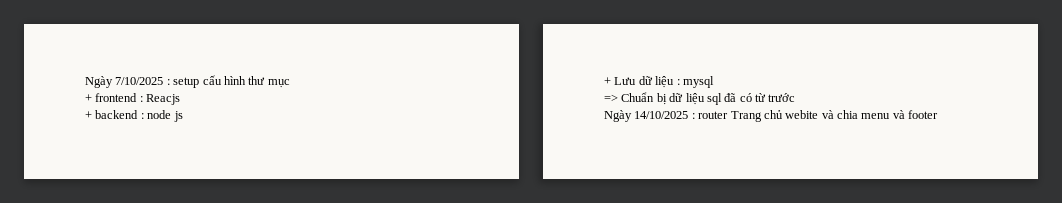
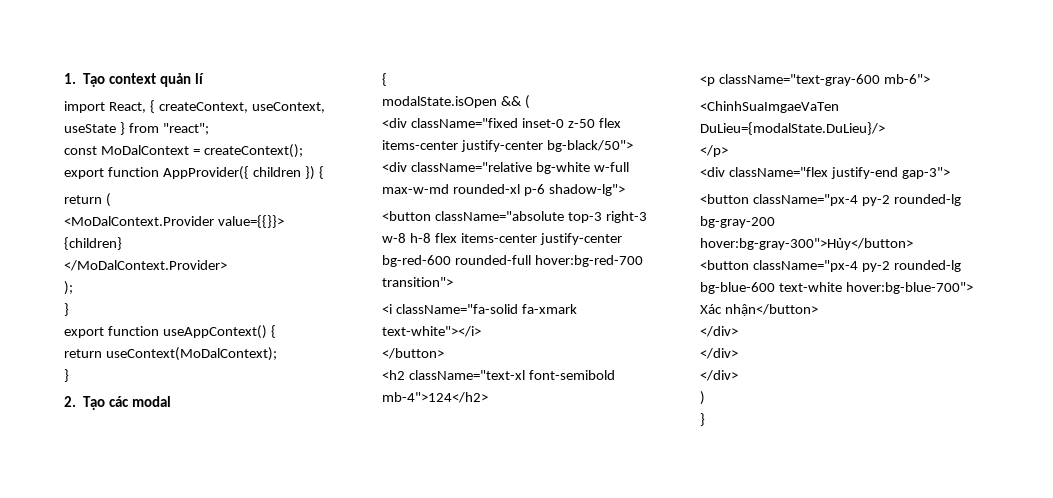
- Ngày 7/10/2025 : setup cấu hình thư mục
- + frontend : Reacjs
- + backend : node js
- + Lưu dữ liệu : mysql
- => Chuẩn bị dữ liệu sql đã có từ trước
- Ngày 14/10/2025 : router Trang chủ webite và chia menu và footer
+ 1. Tạo context quản lí
+ import React, { createContext, useContext, useState } from "react";
+ const MoDalContext = createContext();
+ export function AppProvider({ children }) {
+ return (
+ <MoDalContext.Provider value={{}}>
+ {children}
+ </MoDalContext.Provider>
+ );
+ }
+ export function useAppContext() {
+ return useContext(MoDalContext);
+ }
+ 2. Tạo các modal
+ {
+ modalState.isOpen && (
+ <div className="fixed inset-0 z-50 flex items-center justify-center bg-black/50">
+ <div className="relative bg-white w-full max-w-md rounded-xl p-6 shadow-lg">
+ <button className="absolute top-3 right-3 w-8 h-8 flex items-center justify-center bg-red-600 rounded-full hover:bg-red-700 transition">
+ <i className="fa-solid fa-xmark text-white"></i>
+ </button>
+ <h2 className="text-xl font-semibold mb-4">124</h2>
+ <p className="text-gray-600 mb-6">
+ <ChinhSuaImgaeVaTen DuLieu={modalState.DuLieu}/>
+ </p>
+ <div className="flex justify-end gap-3">
+ <button className="px-4 py-2 rounded-lg bg-gray-200 hover:bg-gray-300">Hủy</button>
+ <button className="px-4 py-2 rounded-lg bg-blue-600 text-white hover:bg-blue-700"> Xác nhận</button>
+ </div>
+ </div>
+ </div>
+ )
+ }

